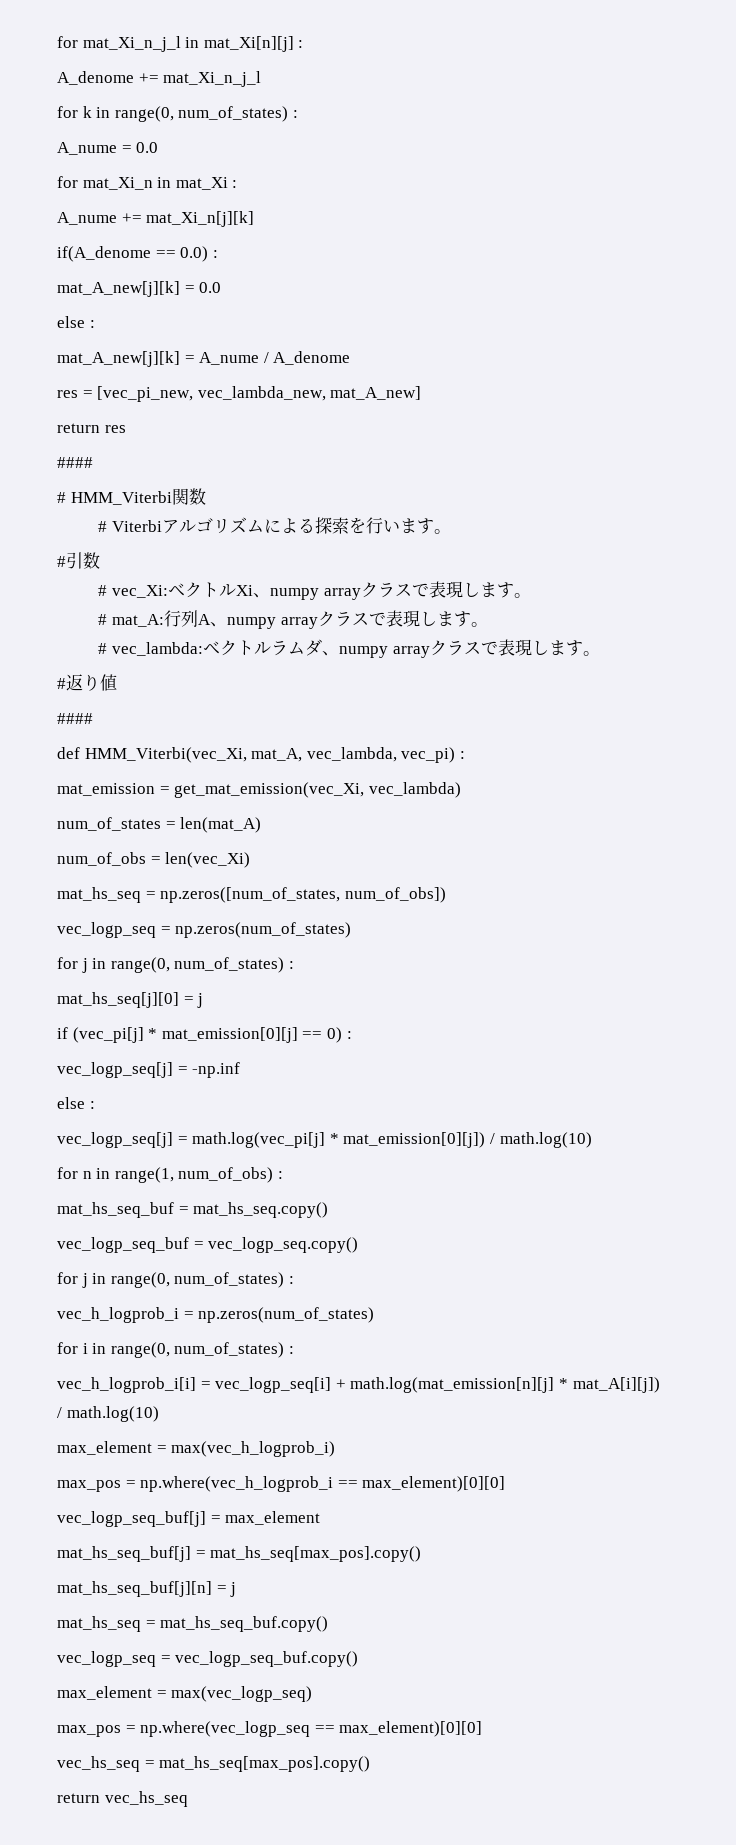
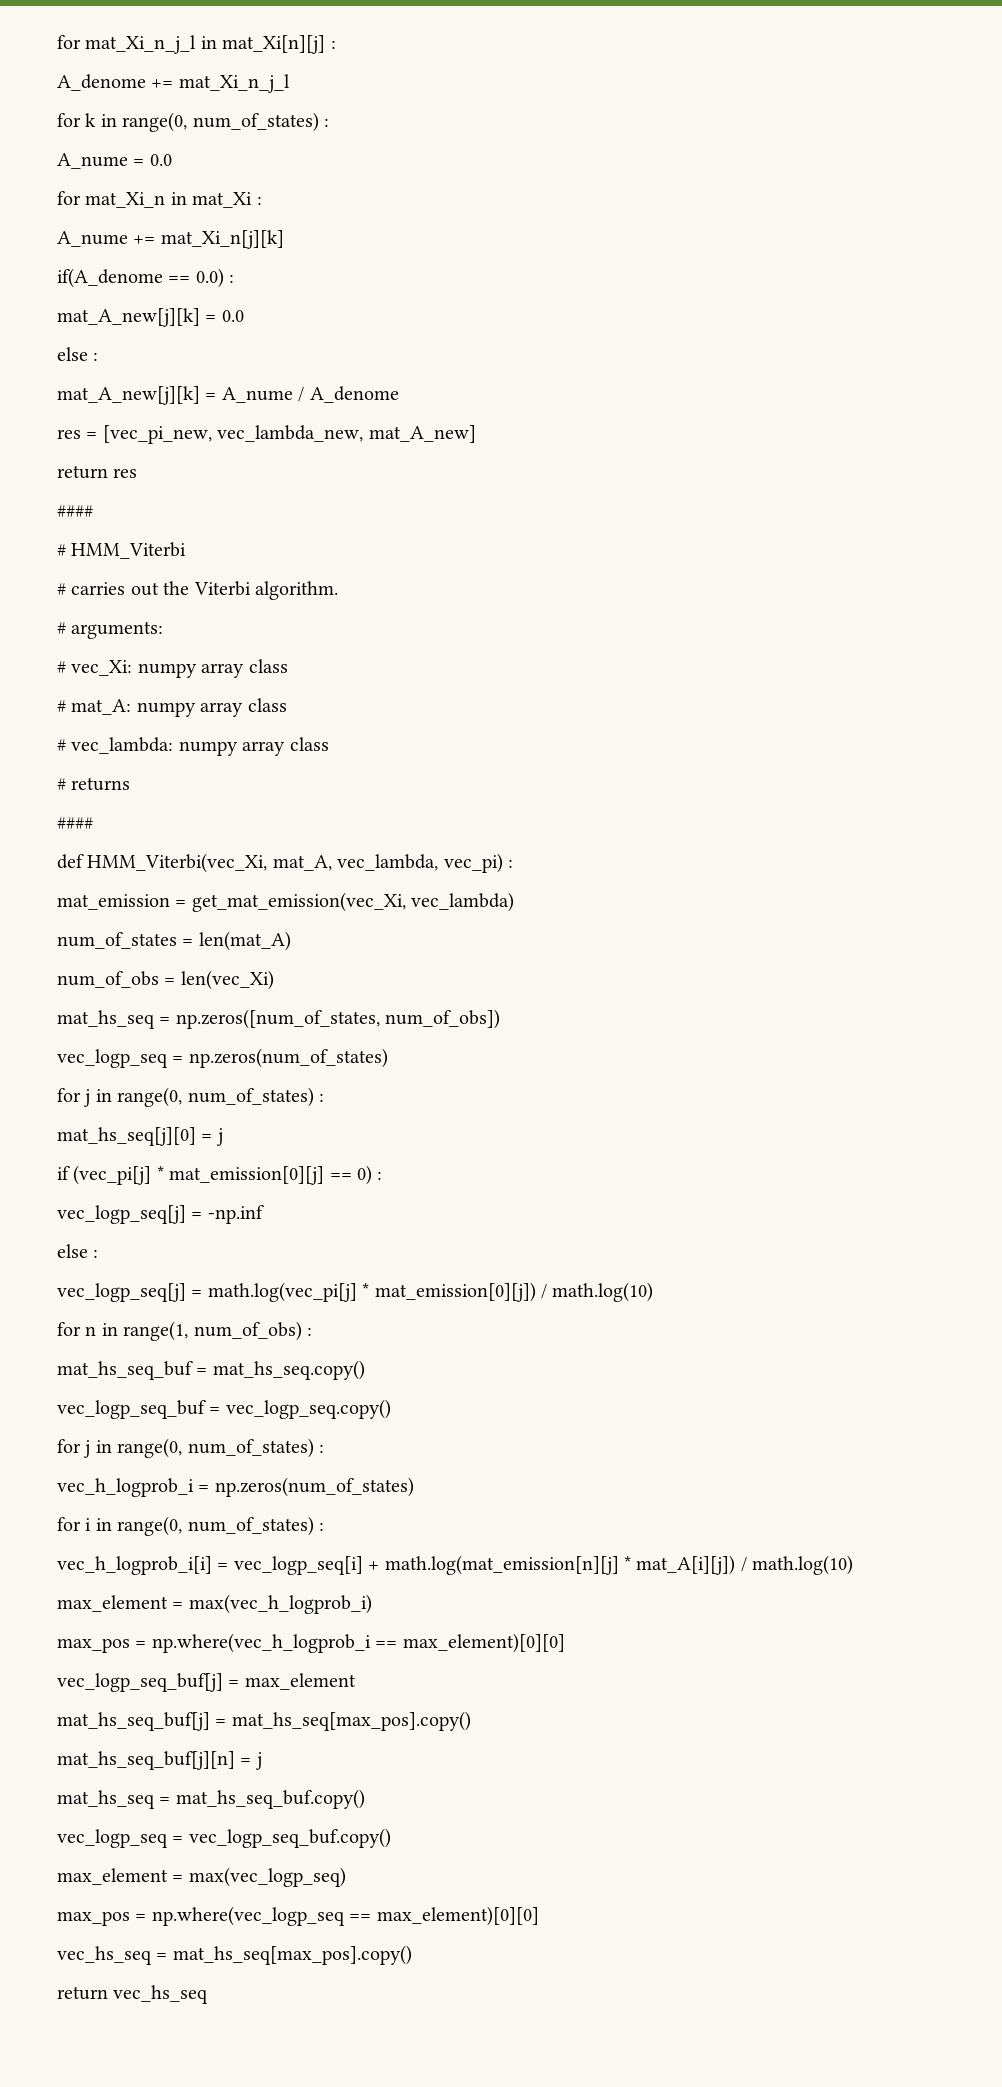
- # HMM_Viterbi関数
- # Viterbiアルゴリズムによる探索を行います。
- #引数
+ # HMM_Viterbi
+ # carries out the Viterbi algorithm.
+ # arguments:
- # vec_Xi:ベクトルXi、numpy arrayクラスで表現します。
- # mat_A:行列A、numpy arrayクラスで表現します。
- # vec_lambda:ベクトルラムダ、numpy arrayクラスで表現します。
- #返り値
+ # vec_Xi: numpy array class
+ # mat_A: numpy array class
+ # vec_lambda: numpy array class
+ # returns

